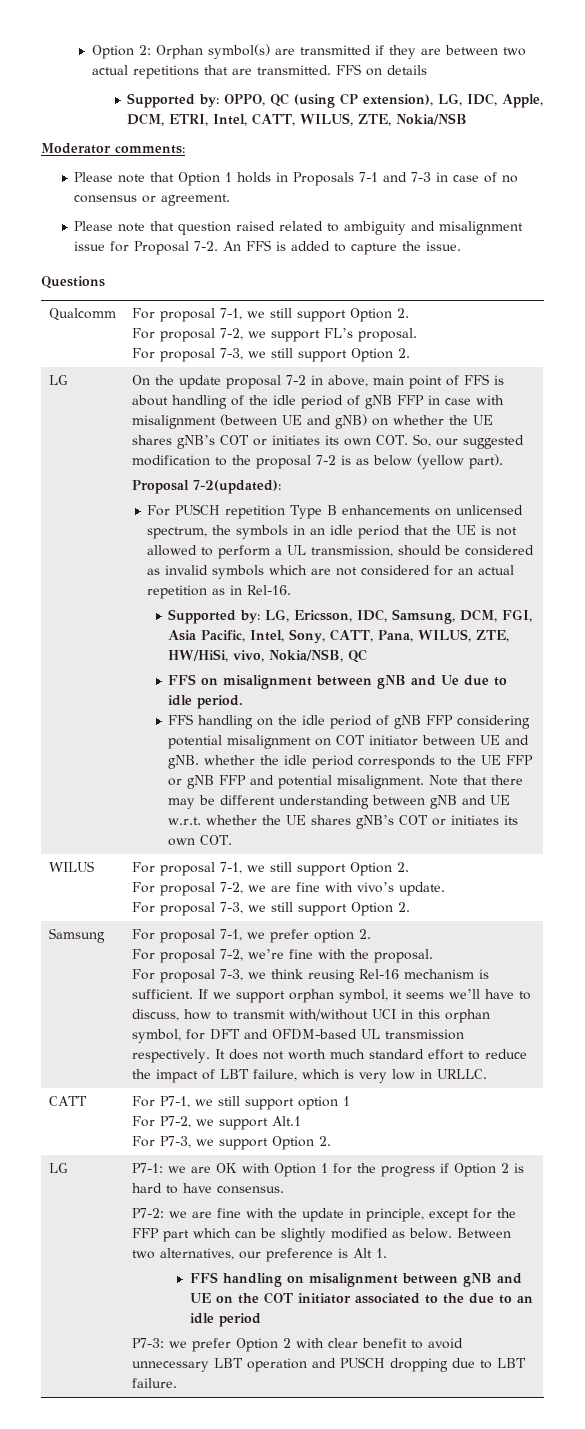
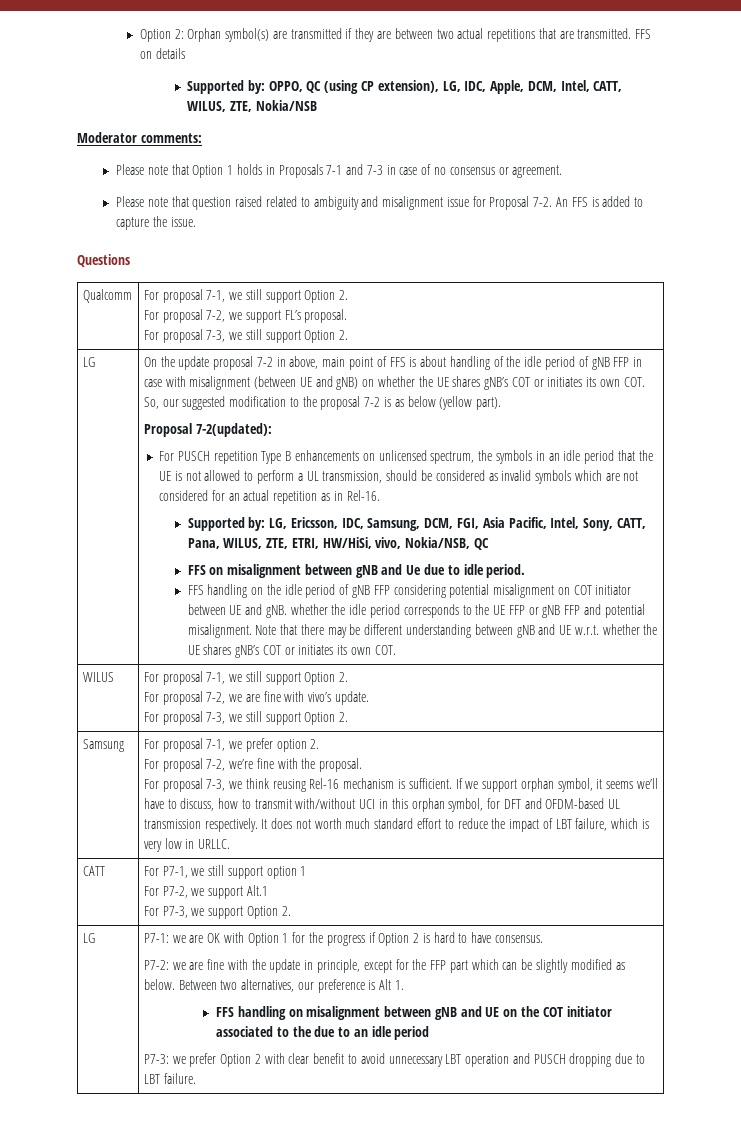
- Supported by: OPPO, QC (using CP extension), LG, IDC, Apple, DCM, ETRI, Intel, CATT, WILUS, ZTE, Nokia/NSB
+ Supported by: OPPO, QC (using CP extension), LG, IDC, Apple, DCM, Intel, CATT, WILUS, ZTE, Nokia/NSB
- Supported by: LG, Ericsson, IDC, Samsung, DCM, FGI, Asia Pacific, Intel, Sony, CATT, Pana, WILUS, ZTE, HW/HiSi, vivo, Nokia/NSB, QC
+ Supported by: LG, Ericsson, IDC, Samsung, DCM, FGI, Asia Pacific, Intel, Sony, CATT, Pana, WILUS, ZTE, ETRI, HW/HiSi, vivo, Nokia/NSB, QC

